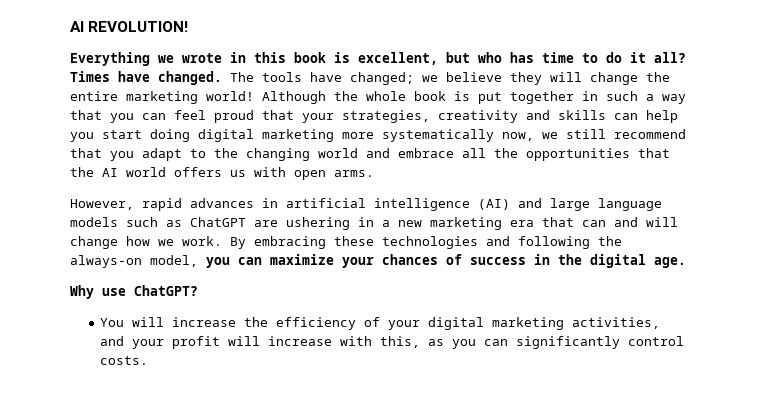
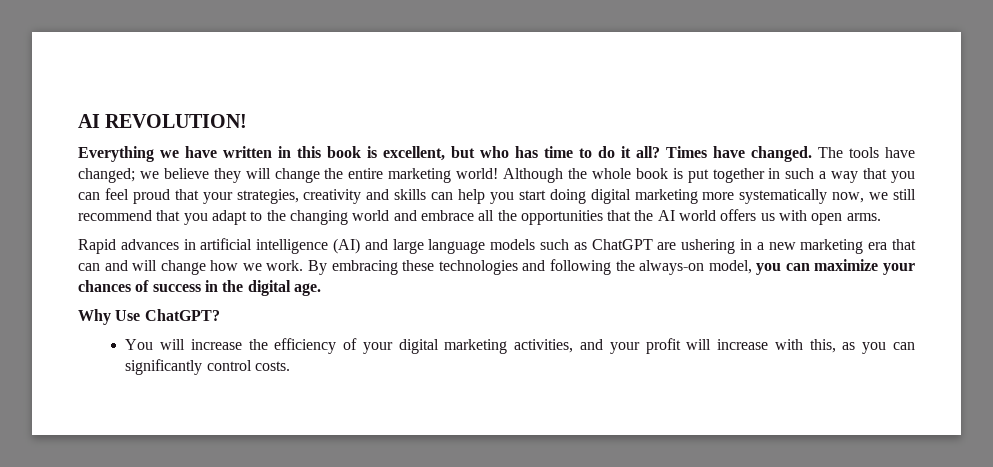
- Everything we wrote in this book is excellent, but who has time to do it all?
+ Everything we have written in this book is excellent, but who has time to do it all?
- However, rapid advances in artificial intelligence (AI) and large language models such as ChatGPT are ushering in a new marketing era that can and will change how we work.
+ Rapid advances in artificial intelligence (AI) and large language models such as ChatGPT are ushering in a new marketing era that can and will change how we work.
- Why use ChatGPT?
+ Why Use ChatGPT?

